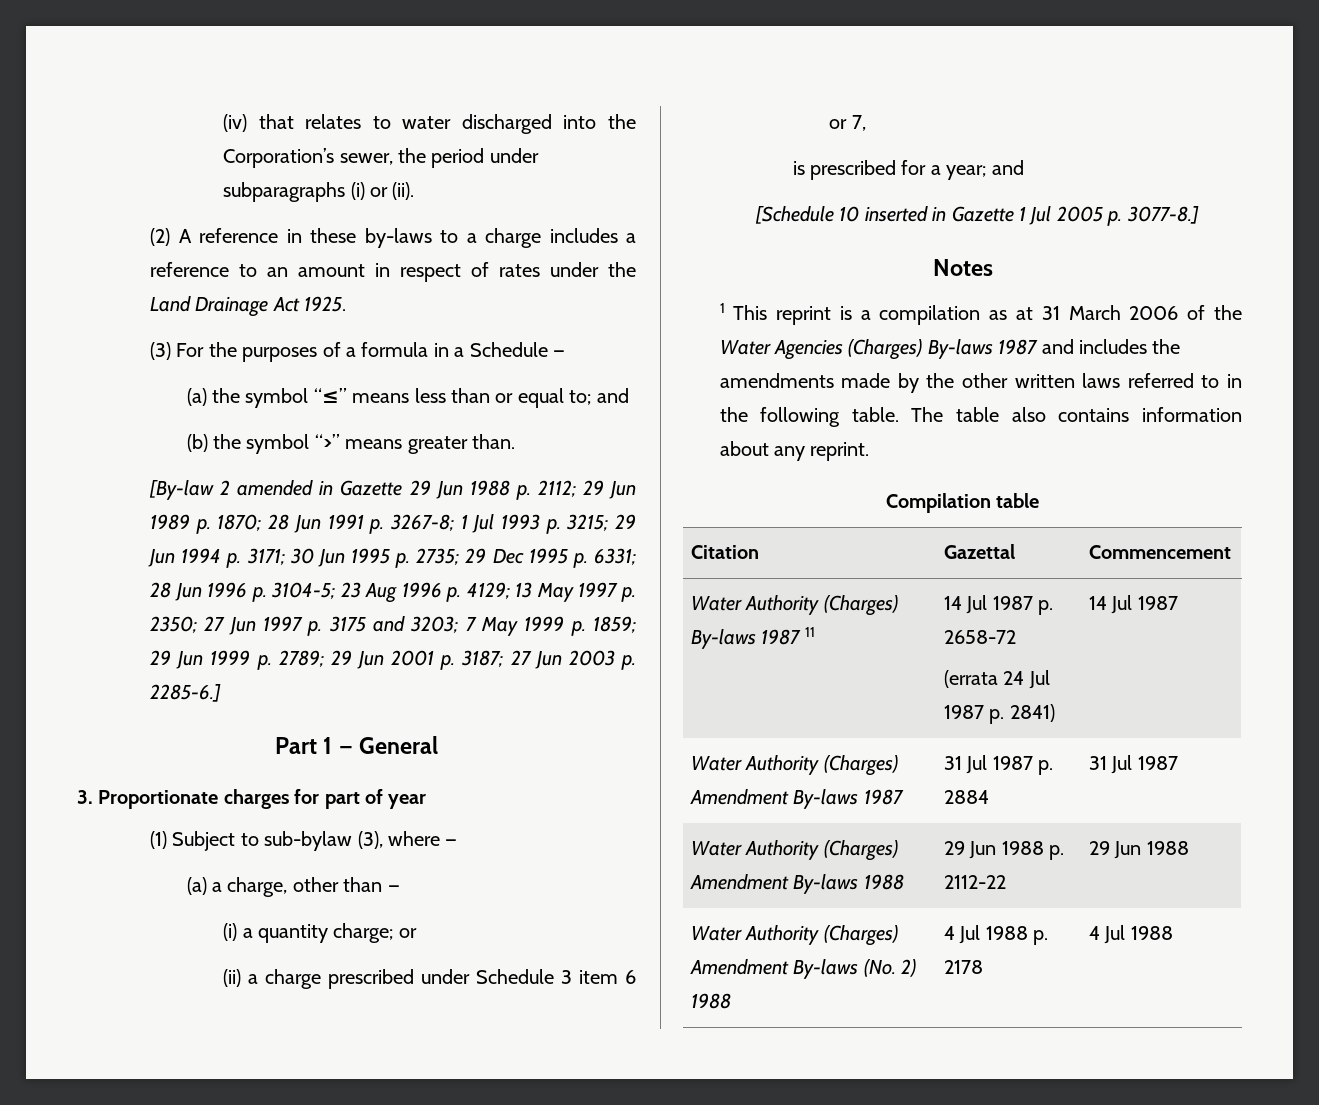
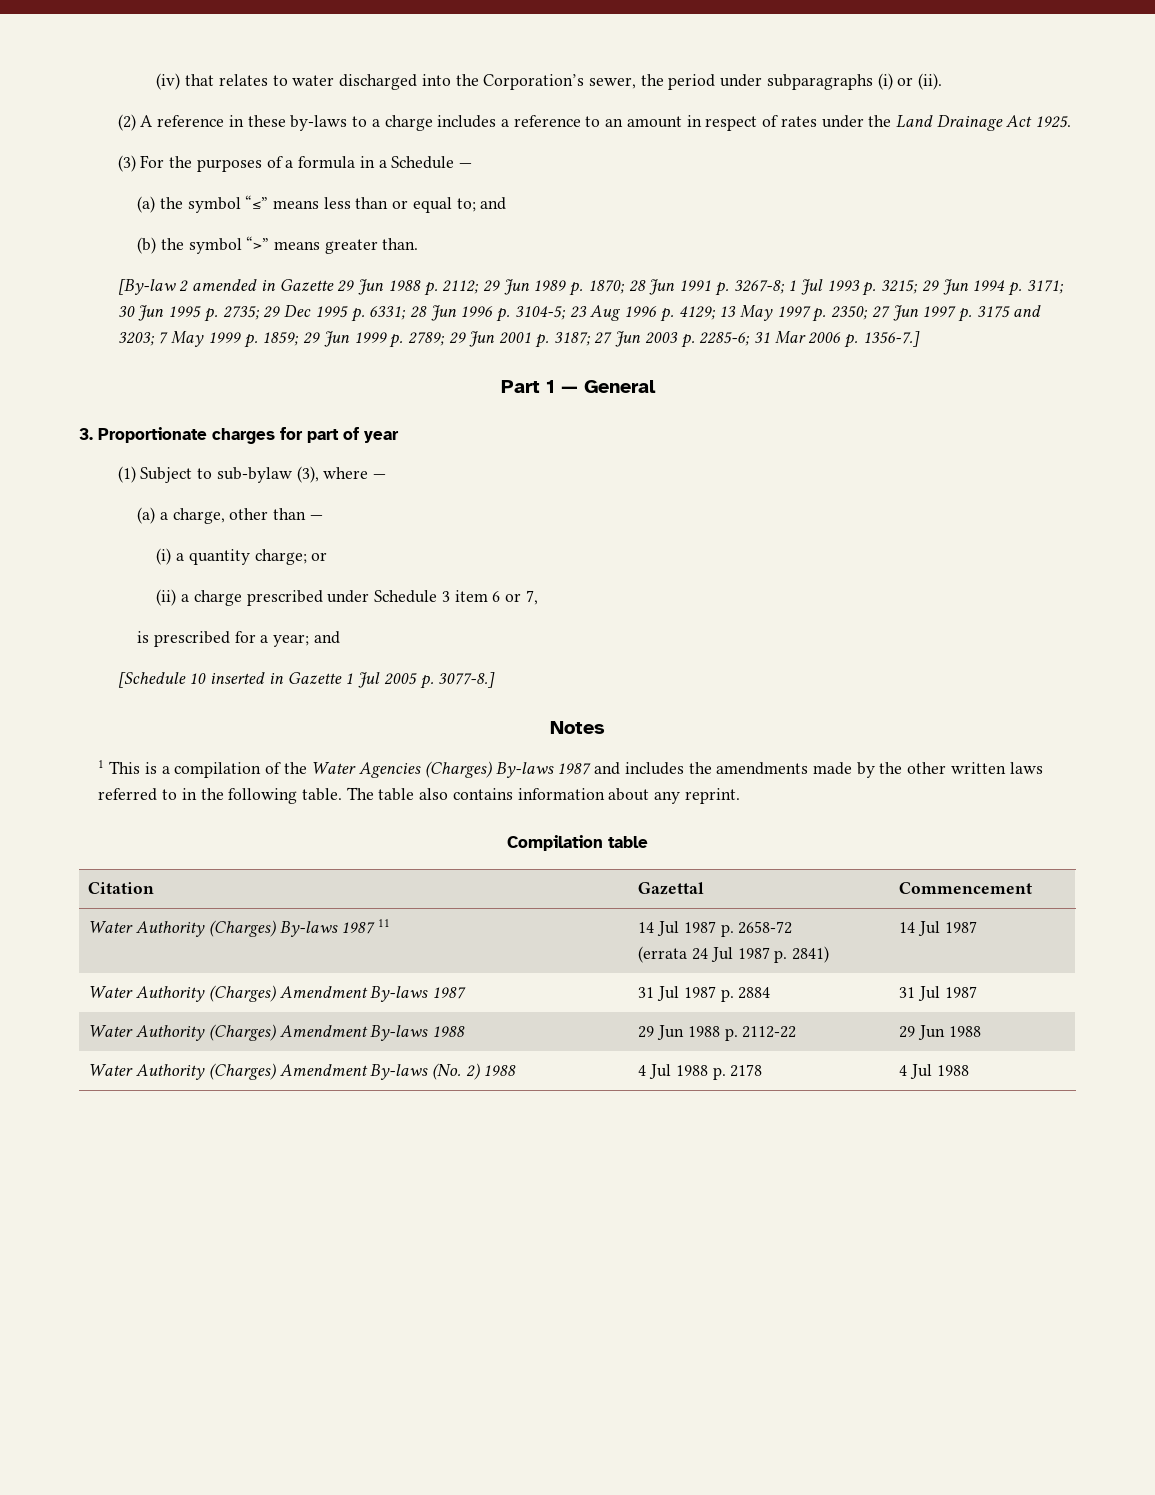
- 27 Jun 2003 p. 2285-6.]
+ 27 Jun 2003 p. 2285-6; 31 Mar 2006 p. 1356-7.]
- 1 This reprint is a compilation as at 31 March 2006 of the Water Agencies (Charges) By-laws 1987 and includes the amendments made by the other written laws referred to in the following table.
+ 1 This is a compilation of the Water Agencies (Charges) By-laws 1987 and includes the amendments made by the other written laws referred to in the following table.

